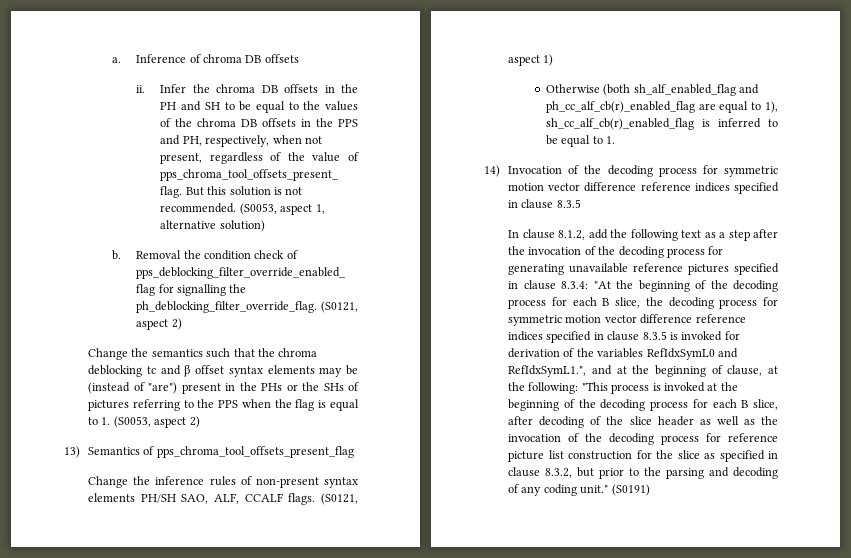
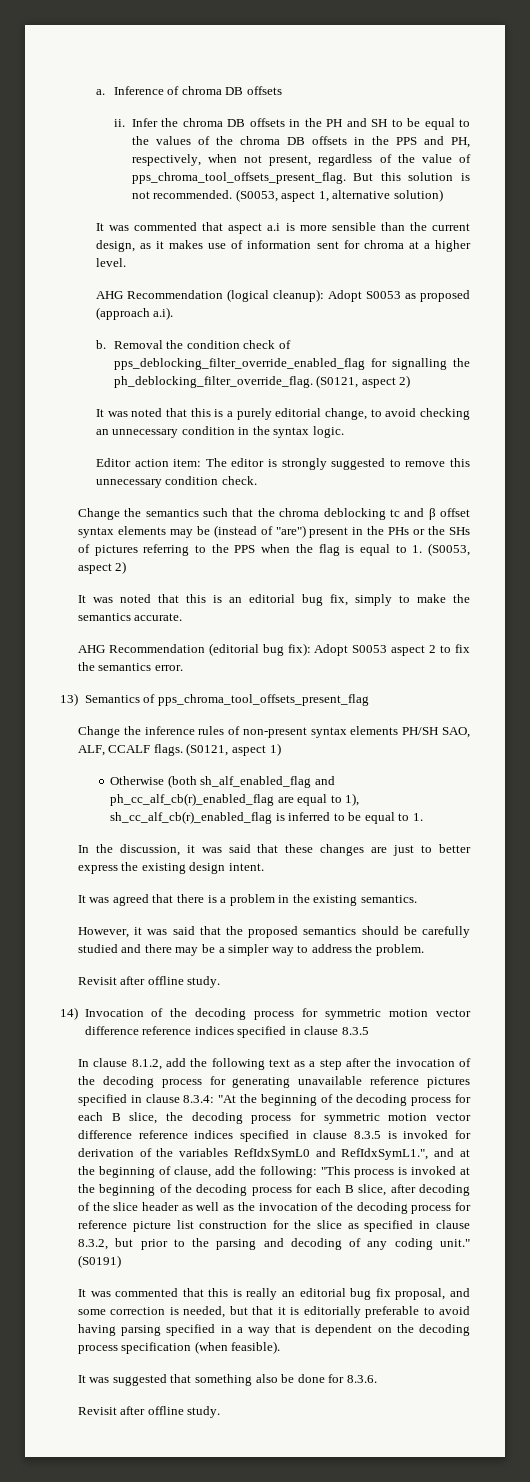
+ It was commented that aspect a.i is more sensible than the current design, as it makes use of information sent for chroma at a higher level.
+ AHG Recommendation (logical cleanup): Adopt S0053 as proposed (approach a.i).
+ It was noted that this is a purely editorial change, to avoid checking an unnecessary condition in the syntax logic.
+ Editor action item: The editor is strongly suggested to remove this unnecessary condition check.
+ It was noted that this is an editorial bug fix, simply to make the semantics accurate.
+ AHG Recommendation (editorial bug fix): Adopt S0053 aspect 2 to fix the semantics error.
+ In the discussion, it was said that these changes are just to better express the existing design intent.
+ It was agreed that there is a problem in the existing semantics.
+ However, it was said that the proposed semantics should be carefully studied and there may be a simpler way to address the problem.
+ Revisit after offline study.
- "At the beginning of the decoding process for each B slice, the decoding process for symmetric motion vector difference reference indices specified in clause 8.3.5 is invoked for derivation of the variables RefIdxSymL0 and RefIdxSymL1.", and at the beginning of clause, at the following:
+ "At the beginning of the decoding process for each B slice, the decoding process for symmetric motion vector difference reference indices specified in clause 8.3.5 is invoked for derivation of the variables RefIdxSymL0 and RefIdxSymL1.", and at the beginning of clause, add the following:
+ It was commented that this is really an editorial bug fix proposal, and some correction is needed, but that it is editorially preferable to avoid having parsing specified in a way that is dependent on the decoding process specification (when feasible).
+ It was suggested that something also be done for 8.3.6.
+ Revisit after offline study.

